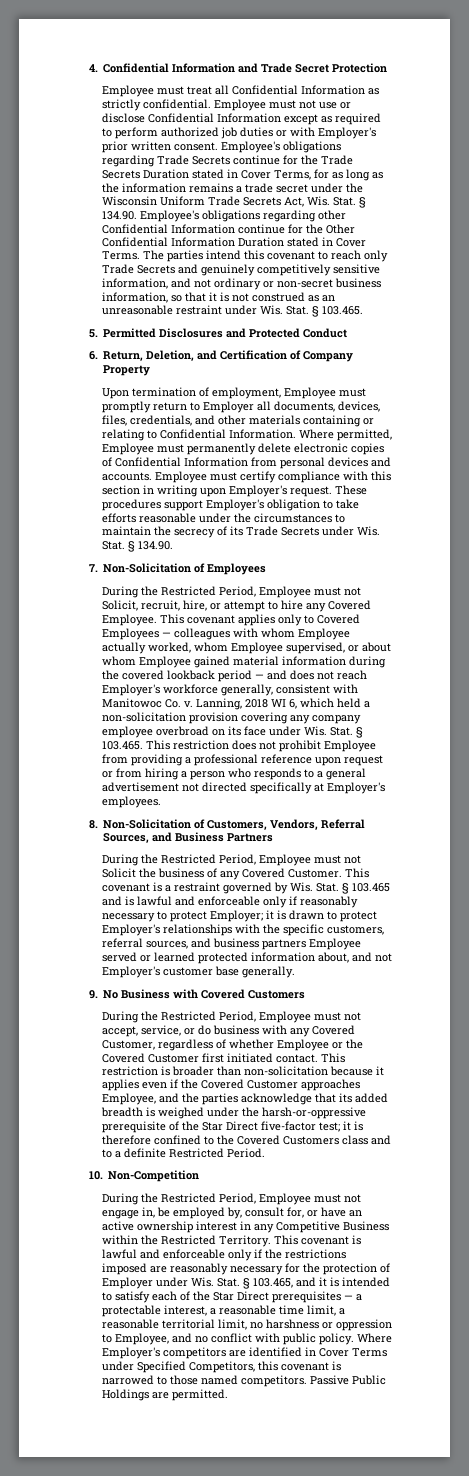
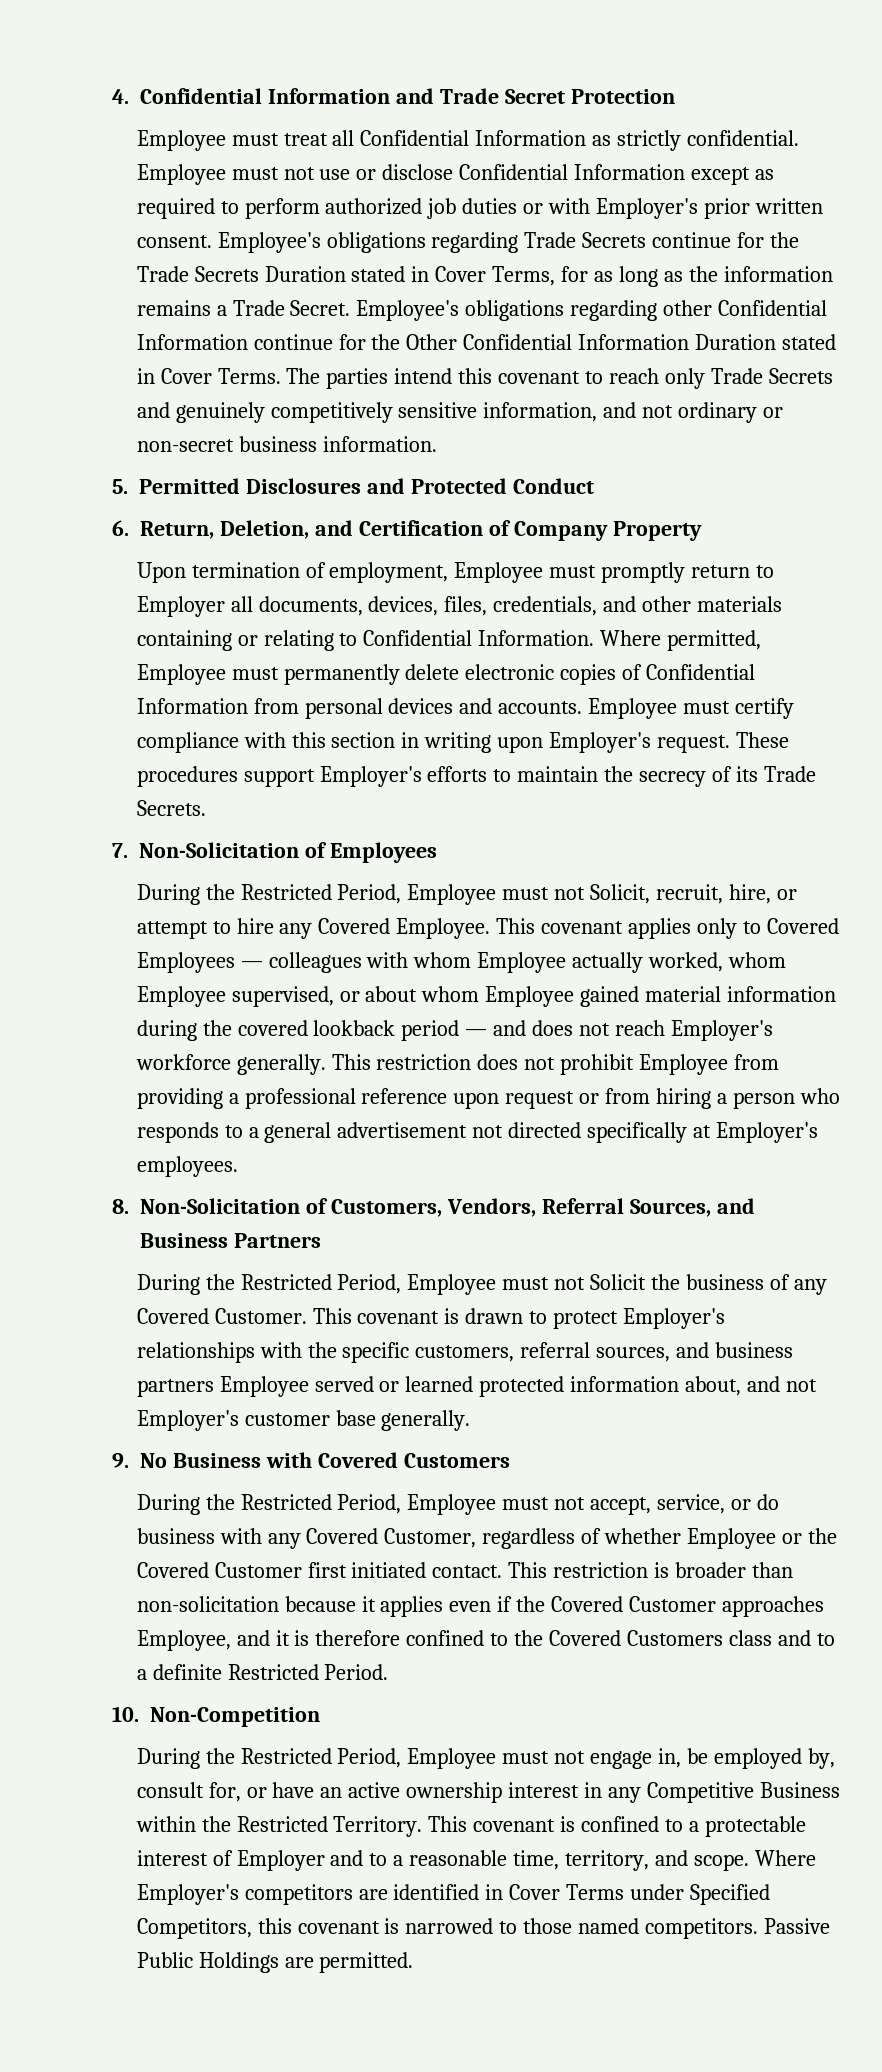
- Employee's obligations regarding Trade Secrets continue for the Trade Secrets Duration stated in Cover Terms, for as long as the information remains a trade secret under the Wisconsin Uniform Trade Secrets Act, Wis. Stat. § 134.90. Employee's obligations regarding other Confidential Information continue for the Other Confidential Information Duration stated in Cover Terms.
+ Employee's obligations regarding Trade Secrets continue for the Trade Secrets Duration stated in Cover Terms, for as long as the information remains a Trade Secret. Employee's obligations regarding other Confidential Information continue for the Other Confidential Information Duration stated in Cover Terms.
- The parties intend this covenant to reach only Trade Secrets and genuinely competitively sensitive information, and not ordinary or non-secret business information, so that it is not construed as an unreasonable restraint under Wis. Stat. § 103.465.
+ The parties intend this covenant to reach only Trade Secrets and genuinely competitively sensitive information, and not ordinary or non-secret business information.
- These procedures support Employer's obligation to take efforts reasonable under the circumstances to maintain the secrecy of its Trade Secrets under Wis. Stat. § 134.90.
+ These procedures support Employer's efforts to maintain the secrecy of its Trade Secrets.
- This covenant applies only to Covered Employees — colleagues with whom Employee actually worked, whom Employee supervised, or about whom Employee gained material information during the covered lookback period — and does not reach Employer's workforce generally, consistent with Manitowoc Co. v. Lanning, 2018 WI 6, which held a non-solicitation provision covering any company employee overbroad on its face under Wis. Stat. § 103.465. This restriction does not prohibit Employee from providing a professional reference upon request or from hiring a person who responds to a general advertisement not directed specifically at Employer's employees.
+ This covenant applies only to Covered Employees — colleagues with whom Employee actually worked, whom Employee supervised, or about whom Employee gained material information during the covered lookback period — and does not reach Employer's workforce generally. This restriction does not prohibit Employee from providing a professional reference upon request or from hiring a person who responds to a general advertisement not directed specifically at Employer's employees.
- This covenant is a restraint governed by Wis. Stat. § 103.465 and is lawful and enforceable only if reasonably necessary to protect Employer; it is drawn to protect Employer's relationships with the specific customers, referral sources, and business partners Employee served or learned protected information about, and not Employer's customer base generally.
+ This covenant is drawn to protect Employer's relationships with the specific customers, referral sources, and business partners Employee served or learned protected information about, and not Employer's customer base generally.
- This restriction is broader than non-solicitation because it applies even if the Covered Customer approaches Employee, and the parties acknowledge that its added breadth is weighed under the harsh-or-oppressive prerequisite of the Star Direct five-factor test; it is therefore confined to the Covered Customers class and to a definite Restricted Period.
+ This restriction is broader than non-solicitation because it applies even if the Covered Customer approaches Employee, and it is therefore confined to the Covered Customers class and to a definite Restricted Period.
- This covenant is lawful and enforceable only if the restrictions imposed are reasonably necessary for the protection of Employer under Wis. Stat. § 103.465, and it is intended to satisfy each of the Star Direct prerequisites — a protectable interest, a reasonable time limit, a reasonable territorial limit, no harshness or oppression to Employee, and no conflict with public policy.
+ This covenant is confined to a protectable interest of Employer and to a reasonable time, territory, and scope.

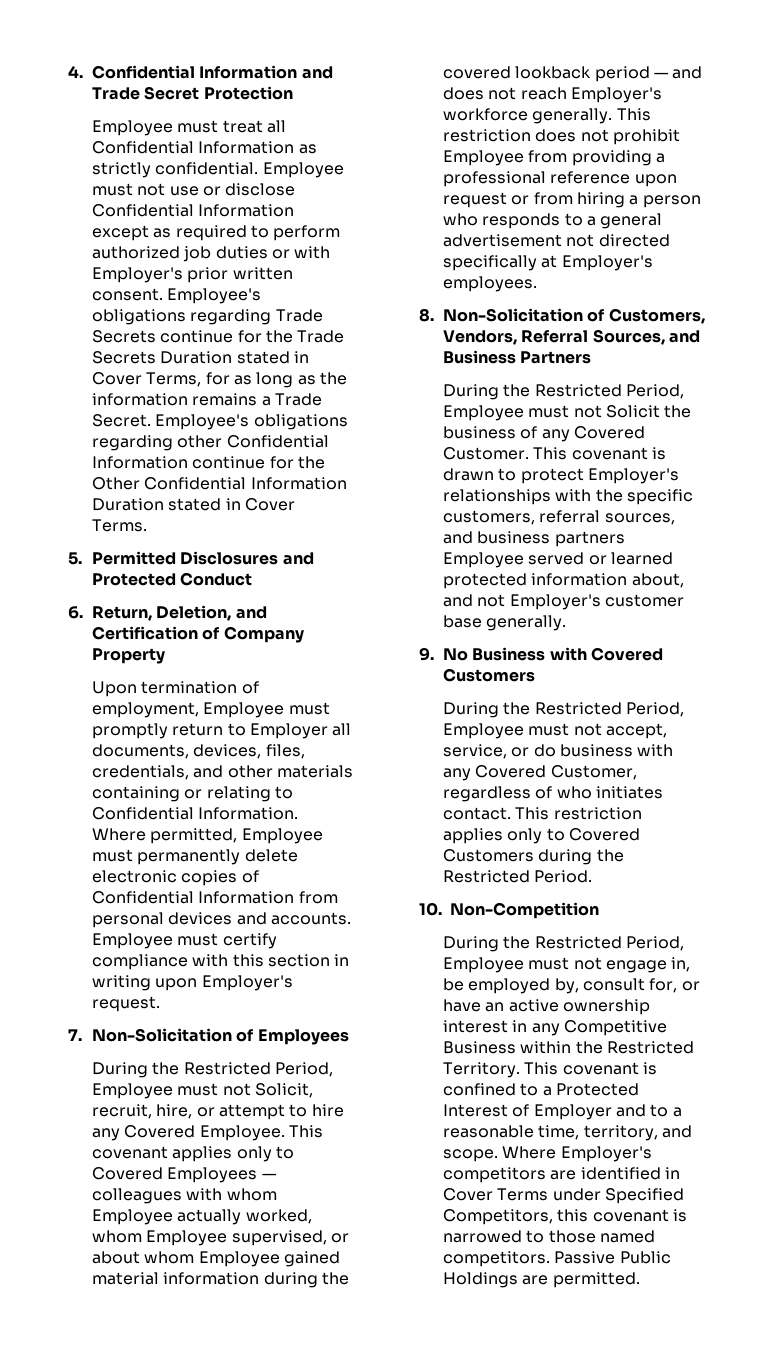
- The parties intend this covenant to reach only Trade Secrets and genuinely competitively sensitive information, and not ordinary or non-secret business information.
- These procedures support Employer's efforts to maintain the secrecy of its Trade Secrets.
- During the Restricted Period, Employee must not accept, service, or do business with any Covered Customer, regardless of whether Employee or the Covered Customer first initiated contact. This restriction is broader than non-solicitation because it applies even if the Covered Customer approaches Employee, and it is therefore confined to the Covered Customers class and to a definite Restricted Period.
+ During the Restricted Period, Employee must not accept, service, or do business with any Covered Customer, regardless of who initiates contact. This restriction applies only to Covered Customers during the Restricted Period.
- This covenant is confined to a protectable interest of Employer and to a reasonable time, territory, and scope.
+ This covenant is confined to a Protected Interest of Employer and to a reasonable time, territory, and scope.

